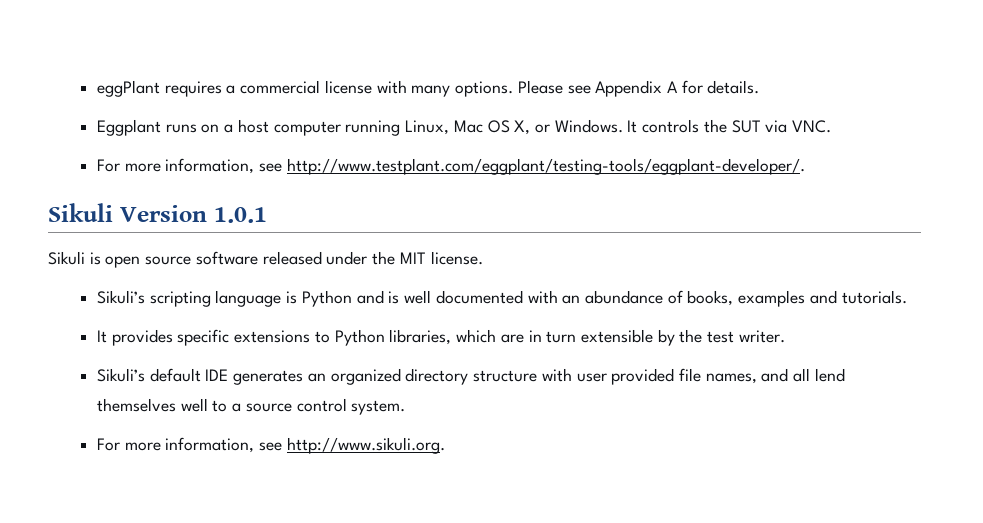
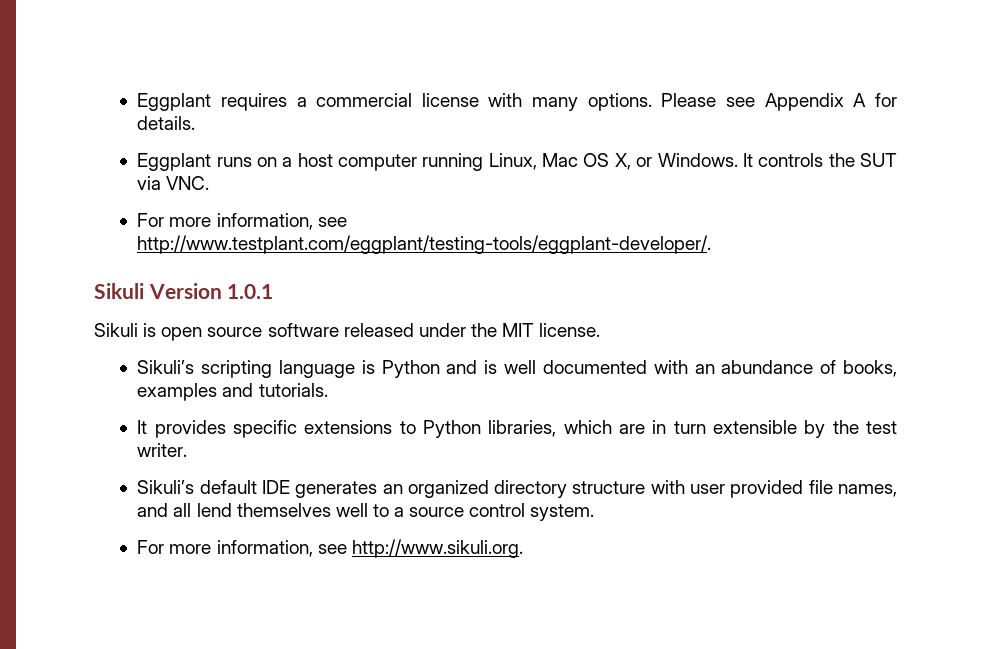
- eggPlant requires a commercial license with many options.
+ Eggplant requires a commercial license with many options.

